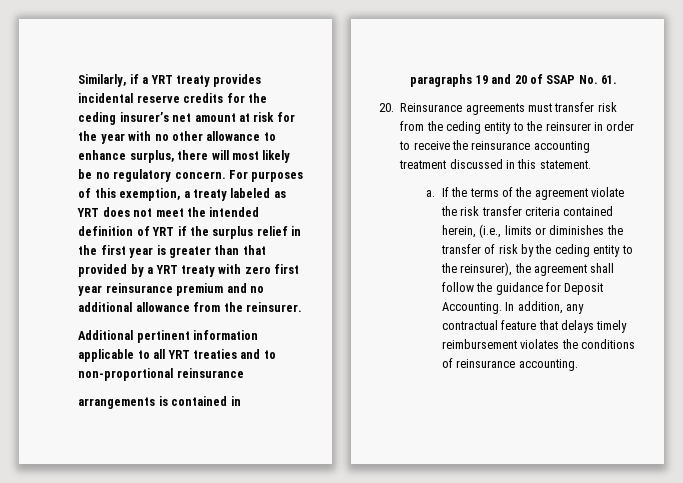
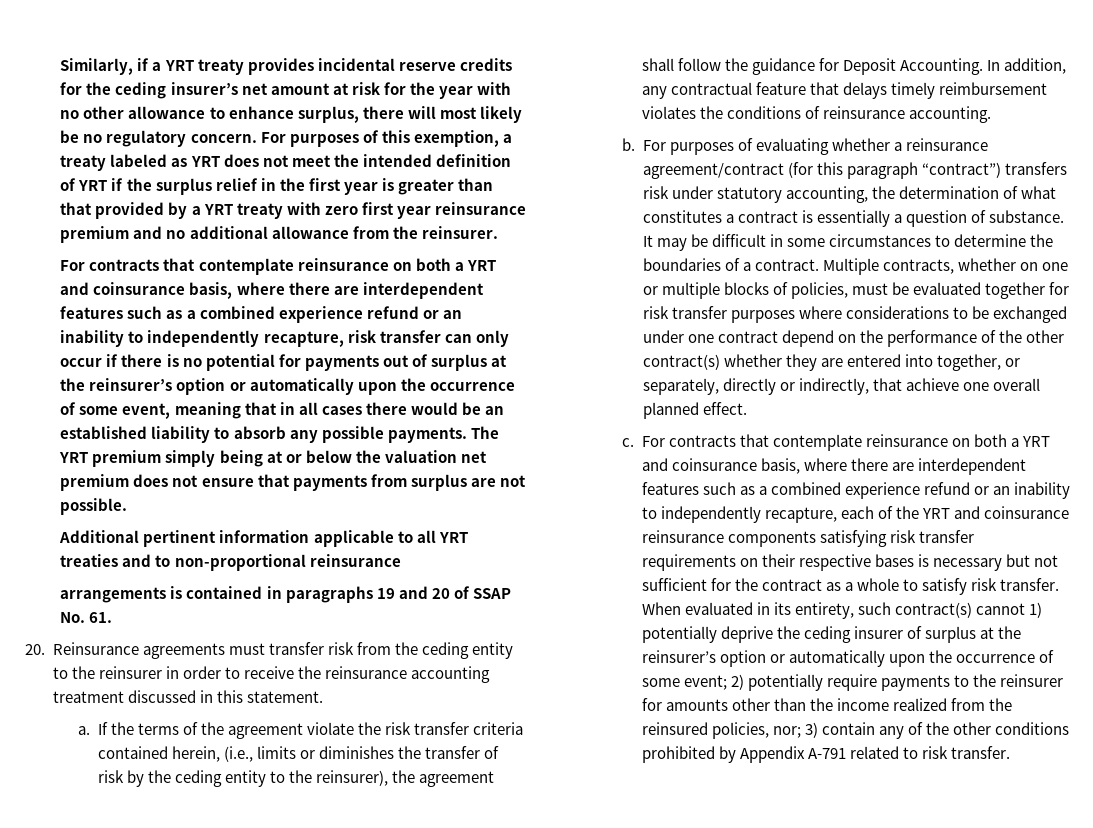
+ For contracts that contemplate reinsurance on both a YRT and coinsurance basis, where there are interdependent features such as a combined experience refund or an inability to independently recapture, risk transfer can only occur if there is no potential for payments out of surplus at the reinsurer’s option or automatically upon the occurrence of some event, meaning that in all cases there would be an established liability to absorb any possible payments. The YRT premium simply being at or below the valuation net premium does not ensure that payments from surplus are not possible.
+ b. For purposes of evaluating whether a reinsurance agreement/contract (for this paragraph “contract”) transfers risk under statutory accounting, the determination of what constitutes a contract is essentially a question of substance. It may be difficult in some circumstances to determine the boundaries of a contract. Multiple contracts, whether on one or multiple blocks of policies, must be evaluated together for risk transfer purposes where considerations to be exchanged under one contract depend on the performance of the other contract(s) whether they are entered into together, or separately, directly or indirectly, that achieve one overall planned effect.
+ c. For contracts that contemplate reinsurance on both a YRT and coinsurance basis, where there are interdependent features such as a combined experience refund or an inability to independently recapture, each of the YRT and coinsurance reinsurance components satisfying risk transfer requirements on their respective bases is necessary but not sufficient for the contract as a whole to satisfy risk transfer. When evaluated in its entirety, such contract(s) cannot 1) potentially deprive the ceding insurer of surplus at the reinsurer’s option or automatically upon the occurrence of some event; 2) potentially require payments to the reinsurer for amounts other than the income realized from the reinsured policies, nor; 3) contain any of the other conditions prohibited by Appendix A-791 related to risk transfer.

